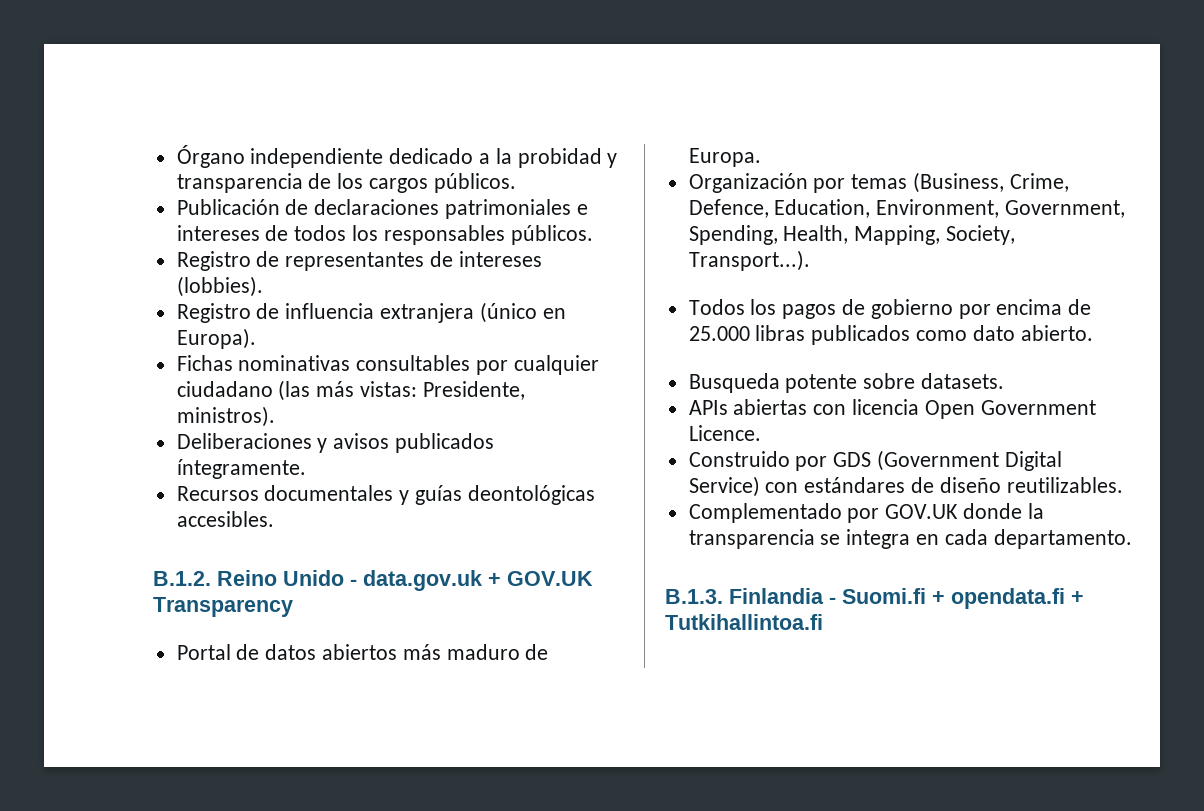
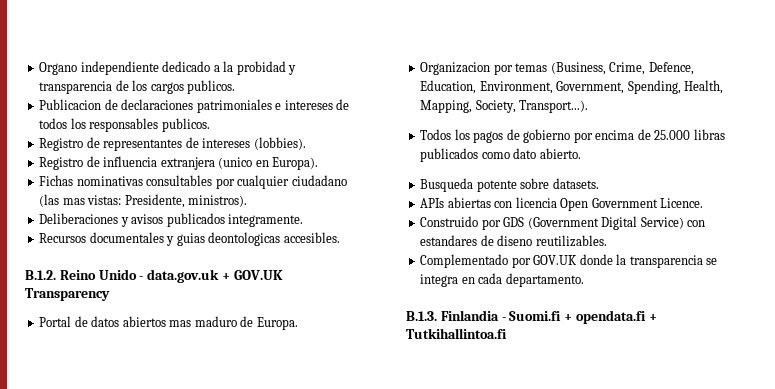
- Órgano independiente dedicado a la probidad y transparencia de los cargos públicos.
- Publicación de declaraciones patrimoniales e intereses de todos los responsables públicos.
+ Organo independiente dedicado a la probidad y transparencia de los cargos publicos.
+ Publicacion de declaraciones patrimoniales e intereses de todos los responsables publicos.
- Registro de influencia extranjera (único en Europa).
+ Registro de influencia extranjera (unico en Europa).
- Fichas nominativas consultables por cualquier ciudadano (las más vistas: Presidente, ministros).
+ Fichas nominativas consultables por cualquier ciudadano (las mas vistas: Presidente, ministros).
- Deliberaciones y avisos publicados íntegramente.
+ Deliberaciones y avisos publicados integramente.
- Recursos documentales y guías deontológicas accesibles.
+ Recursos documentales y guias deontologicas accesibles.
- Portal de datos abiertos más maduro de Europa.
+ Portal de datos abiertos mas maduro de Europa.
- Organización por temas (Business, Crime, Defence, Education, Environment, Government, Spending, Health, Mapping, Society, Transport...).
+ Organizacion por temas (Business, Crime, Defence, Education, Environment, Government, Spending, Health, Mapping, Society, Transport...).
- Construido por GDS (Government Digital Service) con estándares de diseño reutilizables.
+ Construido por GDS (Government Digital Service) con estandares de diseno reutilizables.

